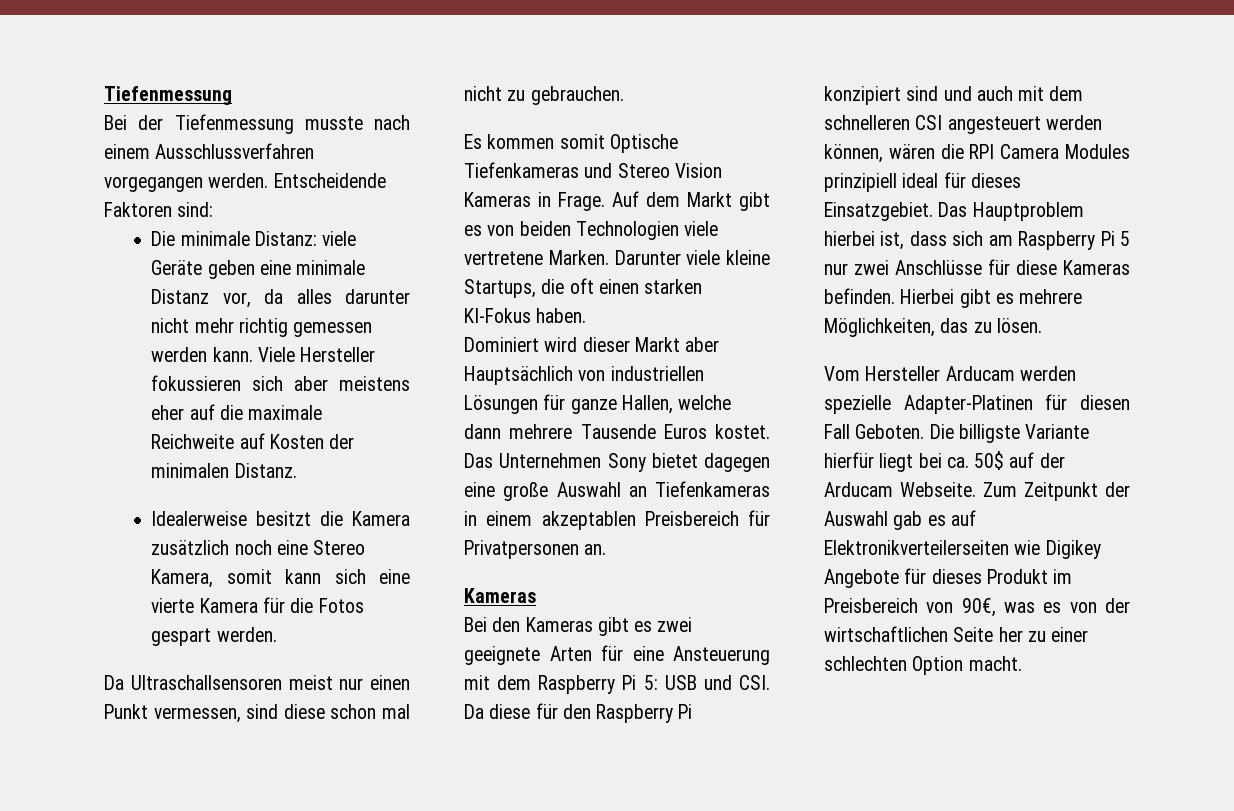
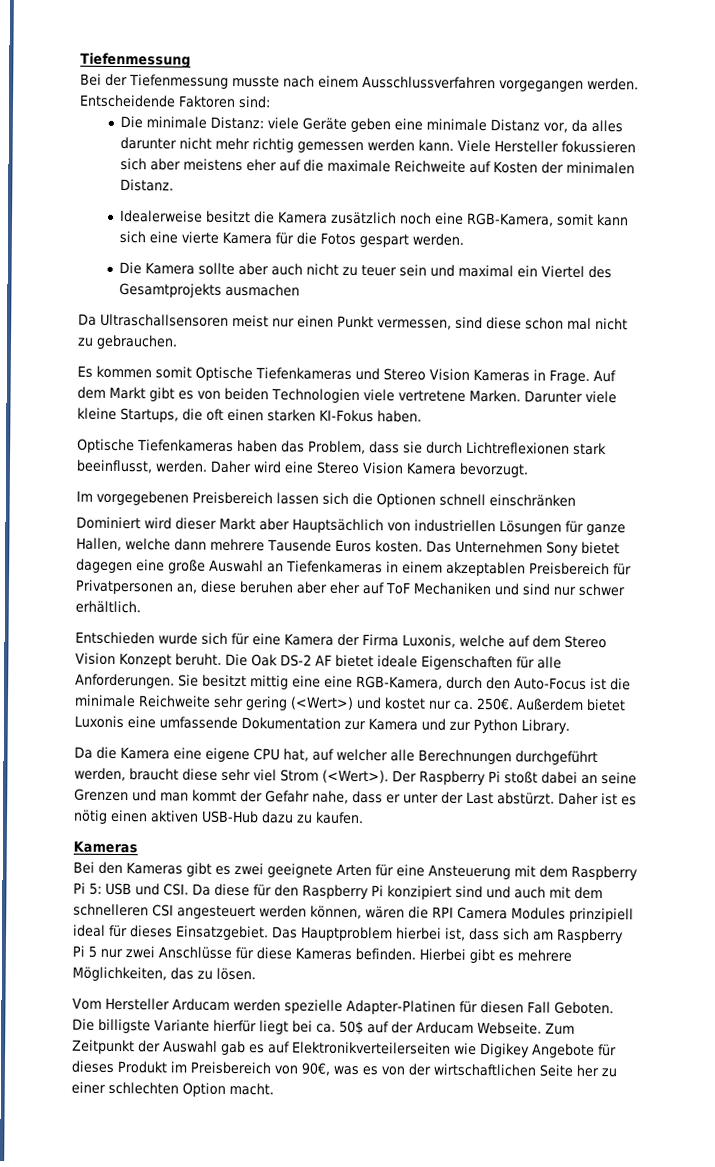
- Idealerweise besitzt die Kamera zusätzlich noch eine Stereo Kamera, somit kann sich eine vierte Kamera für die Fotos gespart werden.
+ Idealerweise besitzt die Kamera zusätzlich noch eine RGB-Kamera, somit kann sich eine vierte Kamera für die Fotos gespart werden.
+ Die Kamera sollte aber auch nicht zu teuer sein und maximal ein Viertel des Gesamtprojekts ausmachen
+ Optische Tiefenkameras haben das Problem, dass sie durch Lichtreflexionen stark beeinflusst, werden. Daher wird eine Stereo Vision Kamera bevorzugt.
+ Im vorgegebenen Preisbereich lassen sich die Optionen schnell einschränken
- Dominiert wird dieser Markt aber Hauptsächlich von industriellen Lösungen für ganze Hallen, welche dann mehrere Tausende Euros kostet.
+ Dominiert wird dieser Markt aber Hauptsächlich von industriellen Lösungen für ganze Hallen, welche dann mehrere Tausende Euros kosten.
- Das Unternehmen Sony bietet dagegen eine große Auswahl an Tiefenkameras in einem akzeptablen Preisbereich für Privatpersonen an.
+ Das Unternehmen Sony bietet dagegen eine große Auswahl an Tiefenkameras in einem akzeptablen Preisbereich für Privatpersonen an, diese beruhen aber eher auf ToF Mechaniken und sind nur schwer erhältlich.
+ Entschieden wurde sich für eine Kamera der Firma Luxonis, welche auf dem Stereo Vision Konzept beruht. Die Oak DS-2 AF bietet ideale Eigenschaften für alle Anforderungen. Sie besitzt mittig eine eine RGB-Kamera, durch den Auto-Focus ist die minimale Reichweite sehr gering (<Wert>) und kostet nur ca. 250€. Außerdem bietet Luxonis eine umfassende Dokumentation zur Kamera und zur Python Library.
+ Da die Kamera eine eigene CPU hat, auf welcher alle Berechnungen durchgeführt werden, braucht diese sehr viel Strom (<Wert>). Der Raspberry Pi stoßt dabei an seine Grenzen und man kommt der Gefahr nahe, dass er unter der Last abstürzt. Daher ist es nötig einen aktiven USB-Hub dazu zu kaufen.

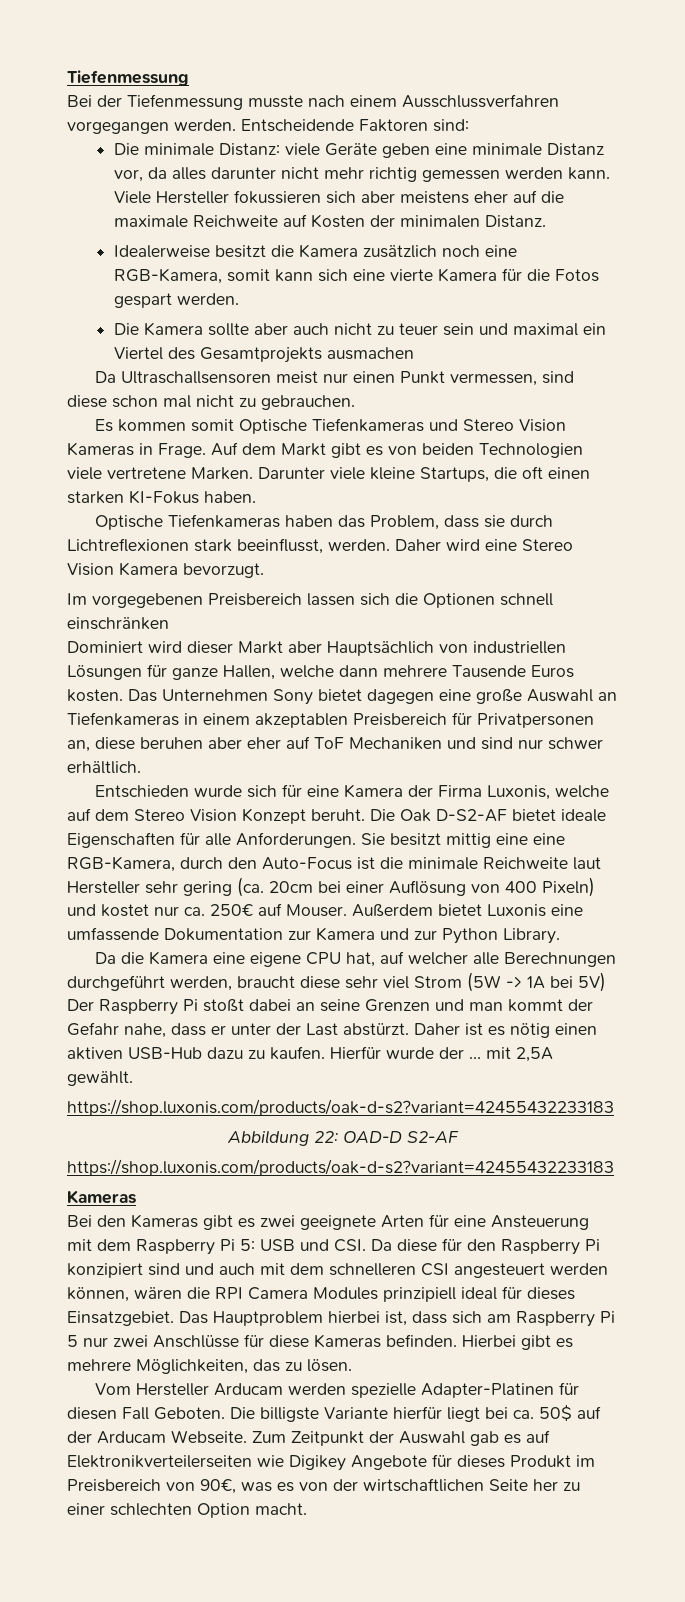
- Die Oak DS-2 AF bietet ideale Eigenschaften für alle Anforderungen.
+ Die Oak D-S2-AF bietet ideale Eigenschaften für alle Anforderungen.
- Sie besitzt mittig eine eine RGB-Kamera, durch den Auto-Focus ist die minimale Reichweite sehr gering (<Wert>) und kostet nur ca. 250€.
+ Sie besitzt mittig eine eine RGB-Kamera, durch den Auto-Focus ist die minimale Reichweite laut Hersteller sehr gering (ca. 20cm bei einer Auflösung von 400 Pixeln) und kostet nur ca. 250€ auf Mouser.
- Da die Kamera eine eigene CPU hat, auf welcher alle Berechnungen durchgeführt werden, braucht diese sehr viel Strom (<Wert>). Der Raspberry Pi stoßt dabei an seine Grenzen und man kommt der Gefahr nahe, dass er unter der Last abstürzt.
+ Da die Kamera eine eigene CPU hat, auf welcher alle Berechnungen durchgeführt werden, braucht diese sehr viel Strom (5W -> 1A bei 5V) Der Raspberry Pi stoßt dabei an seine Grenzen und man kommt der Gefahr nahe, dass er unter der Last abstürzt.
+ Hierfür wurde der … mit 2,5A gewählt.
+ https://shop.luxonis.com/products/oak-d-s2?variant=42455432233183
+ Abbildung 22: OAD-D S2-AF
+ https://shop.luxonis.com/products/oak-d-s2?variant=42455432233183

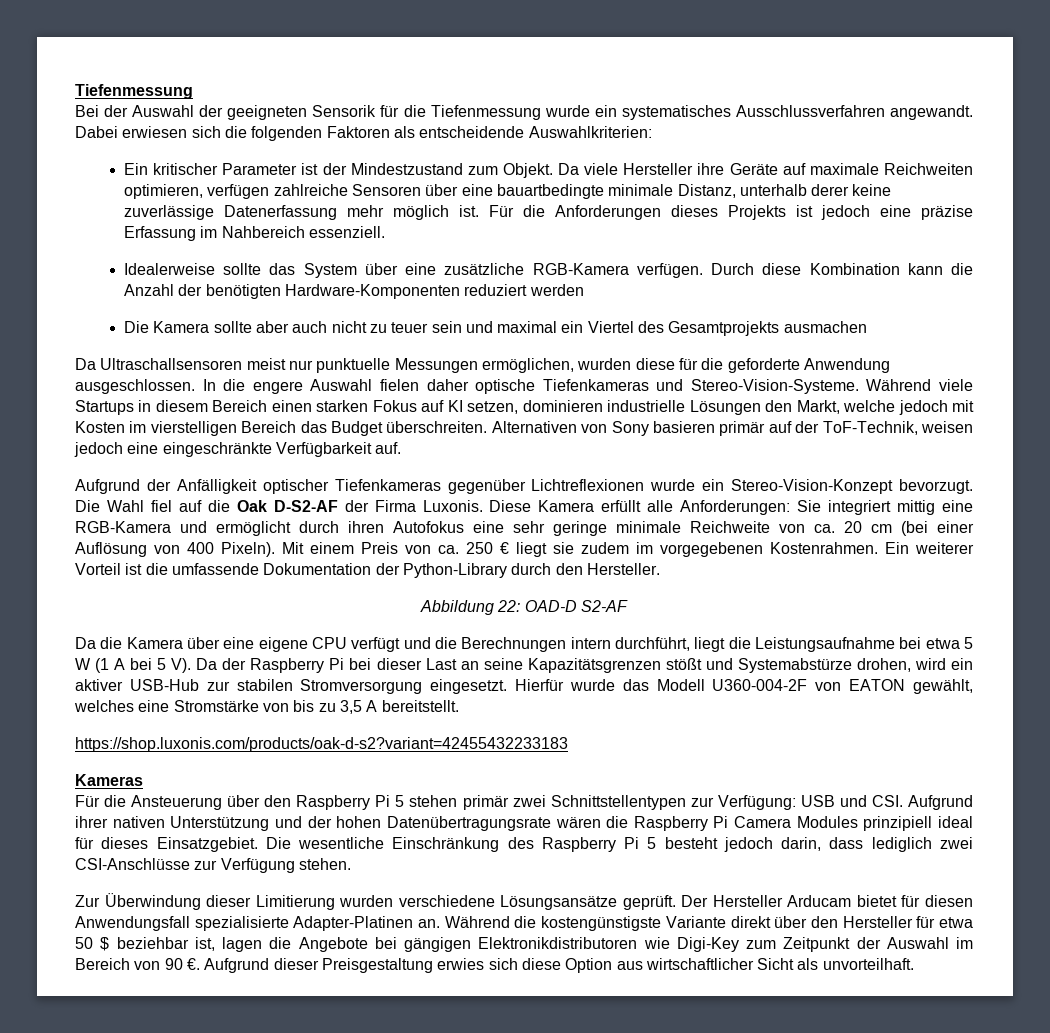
- Bei der Tiefenmessung musste nach einem Ausschlussverfahren vorgegangen werden. Entscheidende Faktoren sind:
- Die minimale Distanz: viele Geräte geben eine minimale Distanz vor, da alles darunter nicht mehr richtig gemessen werden kann. Viele Hersteller fokussieren sich aber meistens eher auf die maximale Reichweite auf Kosten der minimalen Distanz.
- Idealerweise besitzt die Kamera zusätzlich noch eine RGB-Kamera, somit kann sich eine vierte Kamera für die Fotos gespart werden.
+ Bei der Auswahl der geeigneten Sensorik für die Tiefenmessung wurde ein systematisches Ausschlussverfahren angewandt. Dabei erwiesen sich die folgenden Faktoren als entscheidende Auswahlkriterien:
+ Ein kritischer Parameter ist der Mindestzustand zum Objekt. Da viele Hersteller ihre Geräte auf maximale Reichweiten optimieren, verfügen zahlreiche Sensoren über eine bauartbedingte minimale Distanz, unterhalb derer keine zuverlässige Datenerfassung mehr möglich ist. Für die Anforderungen dieses Projekts ist jedoch eine präzise Erfassung im Nahbereich essenziell.
+ Idealerweise sollte das System über eine zusätzliche RGB-Kamera verfügen. Durch diese Kombination kann die Anzahl der benötigten Hardware-Komponenten reduziert werden
- Da Ultraschallsensoren meist nur einen Punkt vermessen, sind diese schon mal nicht zu gebrauchen.
- Es kommen somit Optische Tiefenkameras und Stereo Vision Kameras in Frage. Auf dem Markt gibt es von beiden Technologien viele vertretene Marken. Darunter viele kleine Startups, die oft einen starken KI-Fokus haben.
- Optische Tiefenkameras haben das Problem, dass sie durch Lichtreflexionen stark beeinflusst, werden. Daher wird eine Stereo Vision Kamera bevorzugt.
- Im vorgegebenen Preisbereich lassen sich die Optionen schnell einschränken
- Dominiert wird dieser Markt aber Hauptsächlich von industriellen Lösungen für ganze Hallen, welche dann mehrere Tausende Euros kosten. Das Unternehmen Sony bietet dagegen eine große Auswahl an Tiefenkameras in einem akzeptablen Preisbereich für Privatpersonen an, diese beruhen aber eher auf ToF Mechaniken und sind nur schwer erhältlich.
- Entschieden wurde sich für eine Kamera der Firma Luxonis, welche auf dem Stereo Vision Konzept beruht. Die Oak D-S2-AF bietet ideale Eigenschaften für alle Anforderungen. Sie besitzt mittig eine eine RGB-Kamera, durch den Auto-Focus ist die minimale Reichweite laut Hersteller sehr gering (ca. 20cm bei einer Auflösung von 400 Pixeln) und kostet nur ca. 250€ auf Mouser. Außerdem bietet Luxonis eine umfassende Dokumentation zur Kamera und zur Python Library.
- Da die Kamera eine eigene CPU hat, auf welcher alle Berechnungen durchgeführt werden, braucht diese sehr viel Strom (5W -> 1A bei 5V) Der Raspberry Pi stoßt dabei an seine Grenzen und man kommt der Gefahr nahe, dass er unter der Last abstürzt. Daher ist es nötig einen aktiven USB-Hub dazu zu kaufen. Hierfür wurde der … mit 2,5A gewählt.
- https://shop.luxonis.com/products/oak-d-s2?variant=42455432233183
+ Da Ultraschallsensoren meist nur punktuelle Messungen ermöglichen, wurden diese für die geforderte Anwendung ausgeschlossen. In die engere Auswahl fielen daher optische Tiefenkameras und Stereo-Vision-Systeme. Während viele Startups in diesem Bereich einen starken Fokus auf KI setzen, dominieren industrielle Lösungen den Markt, welche jedoch mit Kosten im vierstelligen Bereich das Budget überschreiten. Alternativen von Sony basieren primär auf der ToF-Technik, weisen jedoch eine eingeschränkte Verfügbarkeit auf.
+ Aufgrund der Anfälligkeit optischer Tiefenkameras gegenüber Lichtreflexionen wurde ein Stereo-Vision-Konzept bevorzugt. Die Wahl fiel auf die Oak D-S2-AF der Firma Luxonis. Diese Kamera erfüllt alle Anforderungen: Sie integriert mittig eine RGB-Kamera und ermöglicht durch ihren Autofokus eine sehr geringe minimale Reichweite von ca. 20 cm (bei einer Auflösung von 400 Pixeln). Mit einem Preis von ca. 250 € liegt sie zudem im vorgegebenen Kostenrahmen. Ein weiterer Vorteil ist die umfassende Dokumentation der Python-Library durch den Hersteller.
  Abbildung 22: OAD-D S2-AF
+ Da die Kamera über eine eigene CPU verfügt und die Berechnungen intern durchführt, liegt die Leistungsaufnahme bei etwa 5 W (1 A bei 5 V). Da der Raspberry Pi bei dieser Last an seine Kapazitätsgrenzen stößt und Systemabstürze drohen, wird ein aktiver USB-Hub zur stabilen Stromversorgung eingesetzt. Hierfür wurde das Modell U360-004-2F von EATON gewählt, welches eine Stromstärke von bis zu 3,5 A bereitstellt.
  https://shop.luxonis.com/products/oak-d-s2?variant=42455432233183
  Kameras
- Bei den Kameras gibt es zwei geeignete Arten für eine Ansteuerung mit dem Raspberry Pi 5: USB und CSI. Da diese für den Raspberry Pi konzipiert sind und auch mit dem schnelleren CSI angesteuert werden können, wären die RPI Camera Modules prinzipiell ideal für dieses Einsatzgebiet.
+ Für die Ansteuerung über den Raspberry Pi 5 stehen primär zwei Schnittstellentypen zur Verfügung: USB und CSI. Aufgrund ihrer nativen Unterstützung und der hohen Datenübertragungsrate wären die Raspberry Pi Camera Modules prinzipiell ideal für dieses Einsatzgebiet.
- Das Hauptproblem hierbei ist, dass sich am Raspberry Pi 5 nur zwei Anschlüsse für diese Kameras befinden. Hierbei gibt es mehrere Möglichkeiten, das zu lösen.
- Vom Hersteller Arducam werden spezielle Adapter-Platinen für diesen Fall Geboten. Die billigste Variante hierfür liegt bei ca. 50$ auf der Arducam Webseite. Zum Zeitpunkt der Auswahl gab es auf Elektronikverteilerseiten wie Digikey Angebote für dieses Produkt im Preisbereich von 90€, was es von der wirtschaftlichen Seite her zu einer schlechten Option macht.
+ Die wesentliche Einschränkung des Raspberry Pi 5 besteht jedoch darin, dass lediglich zwei CSI-Anschlüsse zur Verfügung stehen.
+ Zur Überwindung dieser Limitierung wurden verschiedene Lösungsansätze geprüft. Der Hersteller Arducam bietet für diesen Anwendungsfall spezialisierte Adapter-Platinen an. Während die kostengünstigste Variante direkt über den Hersteller für etwa 50 $ beziehbar ist, lagen die Angebote bei gängigen Elektronikdistributoren wie Digi-Key zum Zeitpunkt der Auswahl im Bereich von 90 €. Aufgrund dieser Preisgestaltung erwies sich diese Option aus wirtschaftlicher Sicht als unvorteilhaft.

